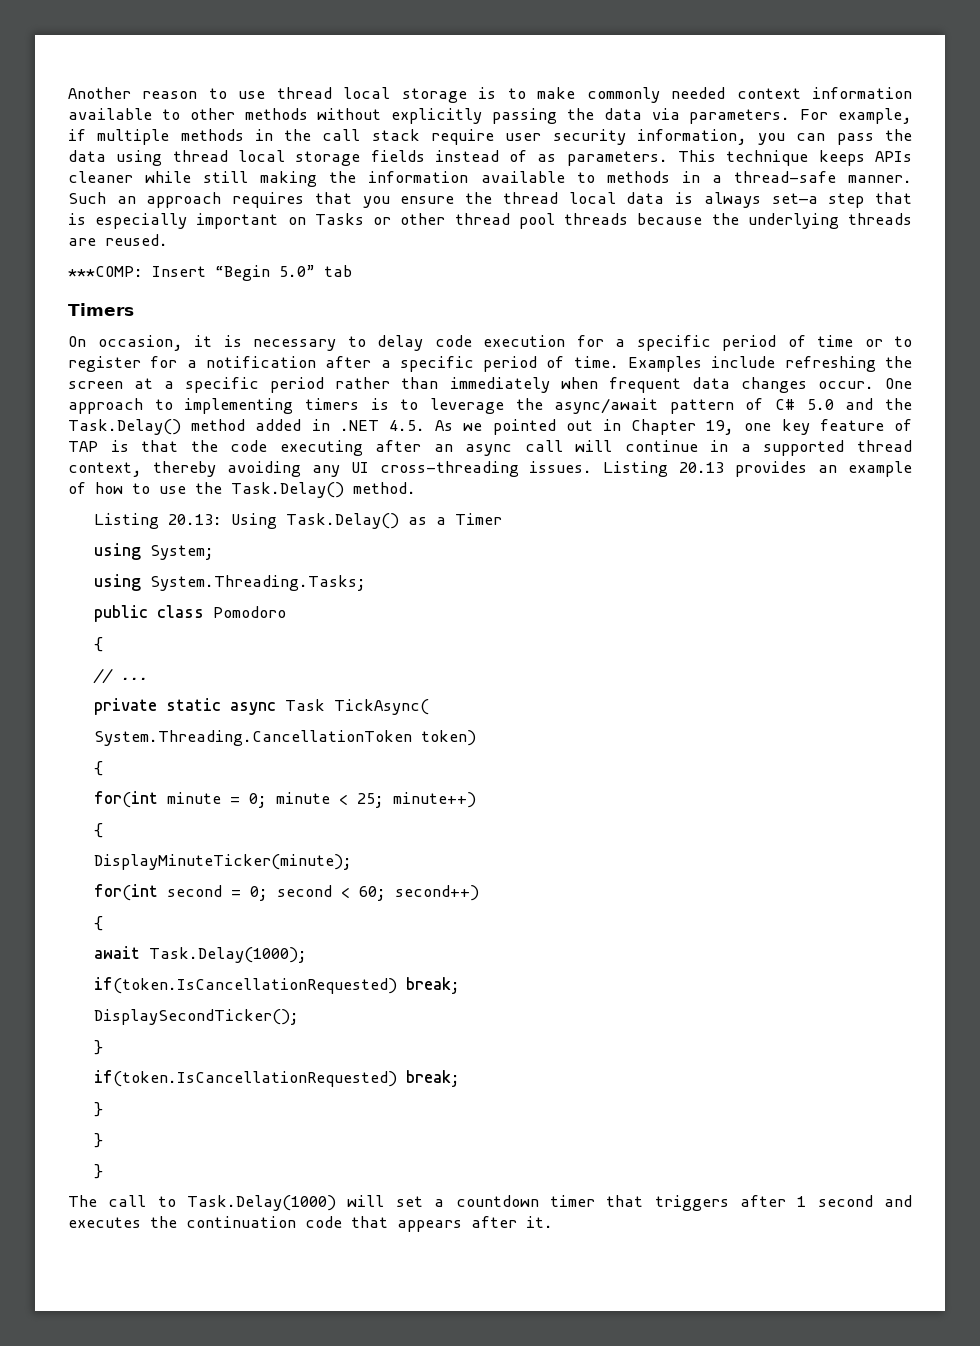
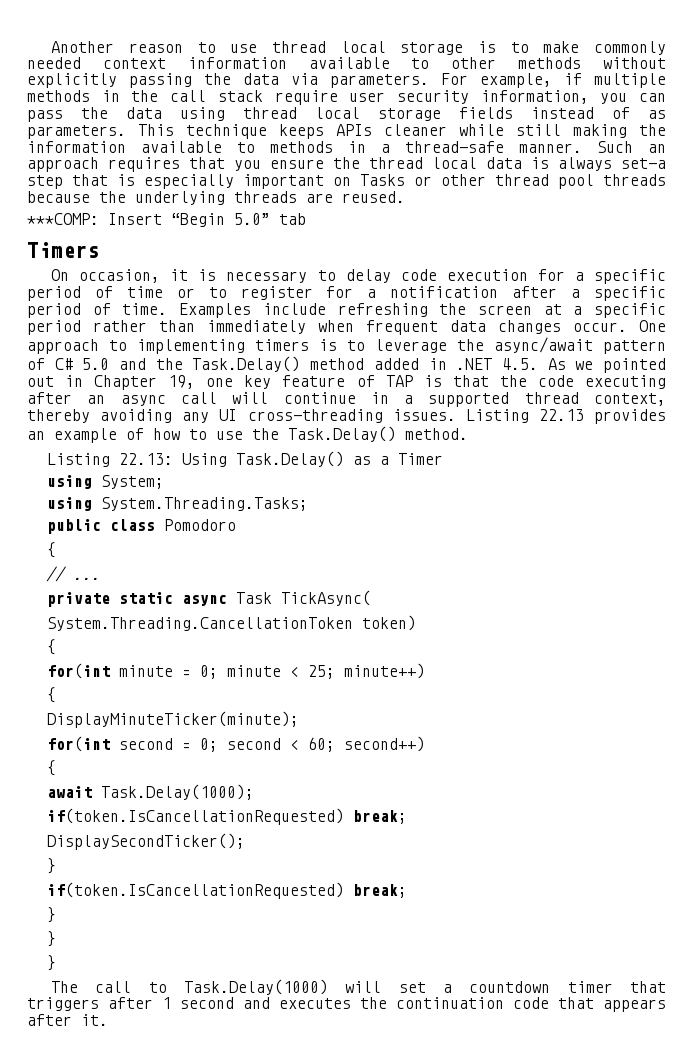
- Listing 20.13 provides an example of how to use the Task.Delay() method.
+ Listing 22.13 provides an example of how to use the Task.Delay() method.
- Listing 20.13: Using Task.Delay() as a Timer
+ Listing 22.13: Using Task.Delay() as a Timer

